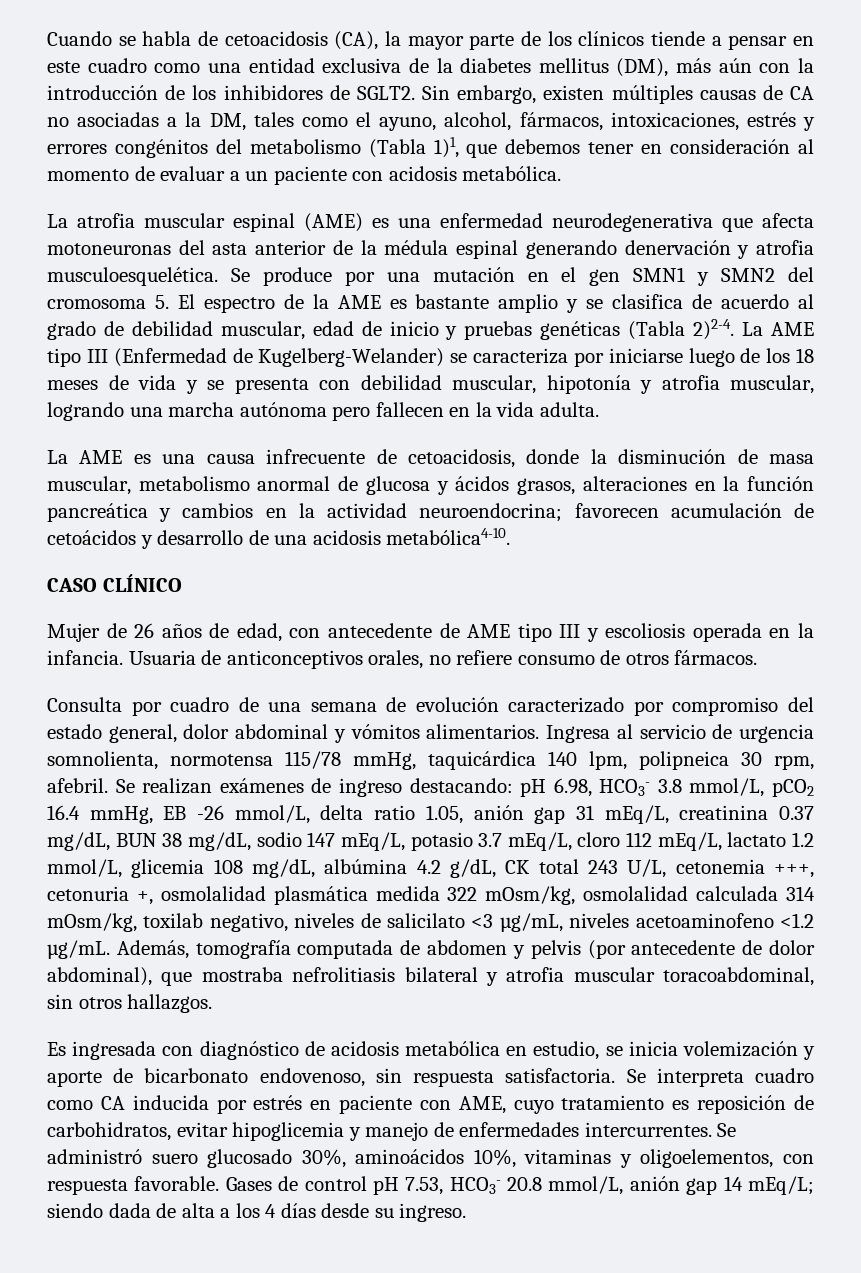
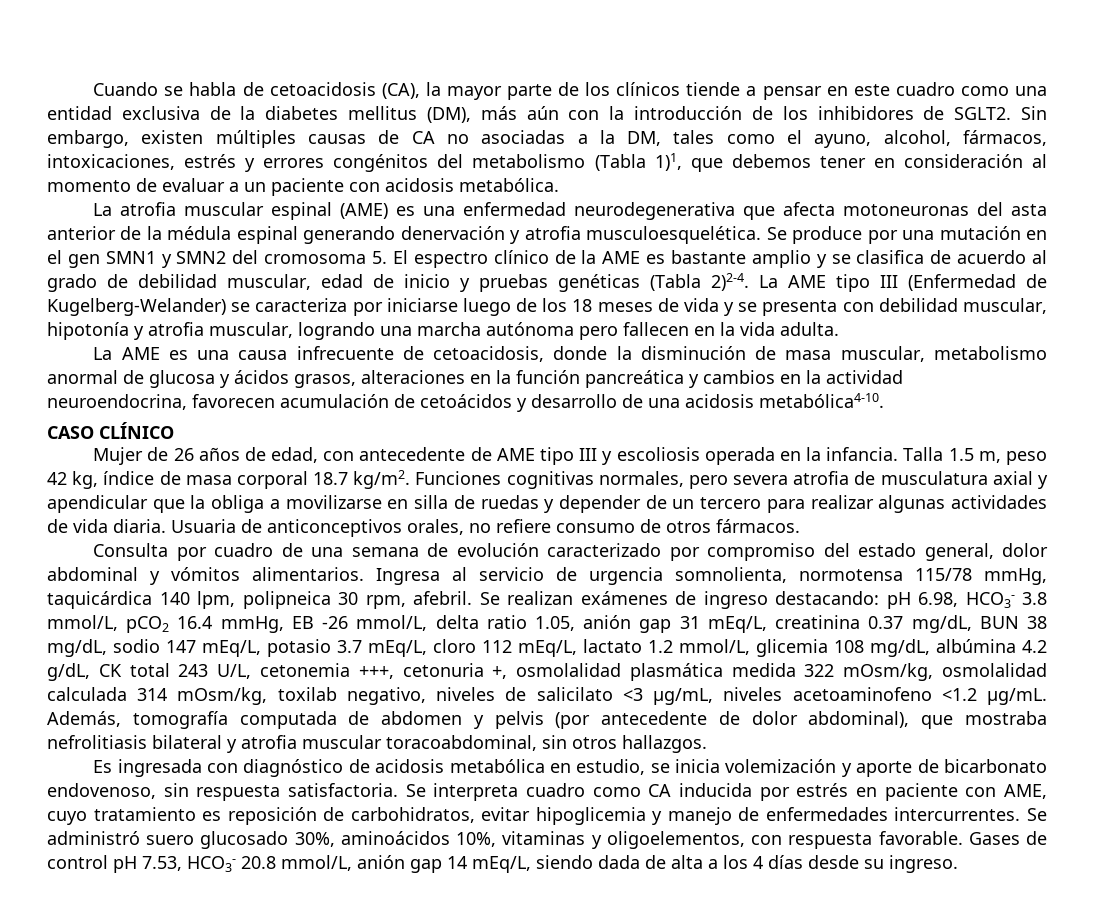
- Se produce por una mutación en el gen SMN1 y SMN2 del cromosoma 5. El espectro de la AME es bastante amplio y se clasifica de acuerdo al grado de debilidad muscular, edad de inicio y pruebas genéticas (Tabla 2)2-4.
+ Se produce por una mutación en el gen SMN1 y SMN2 del cromosoma 5. El espectro clínico de la AME es bastante amplio y se clasifica de acuerdo al grado de debilidad muscular, edad de inicio y pruebas genéticas (Tabla 2)2-4.
- La AME es una causa infrecuente de cetoacidosis, donde la disminución de masa muscular, metabolismo anormal de glucosa y ácidos grasos, alteraciones en la función pancreática y cambios en la actividad neuroendocrina; favorecen acumulación de cetoácidos y desarrollo de una acidosis metabólica4-10.
+ La AME es una causa infrecuente de cetoacidosis, donde la disminución de masa muscular, metabolismo anormal de glucosa y ácidos grasos, alteraciones en la función pancreática y cambios en la actividad neuroendocrina, favorecen acumulación de cetoácidos y desarrollo de una acidosis metabólica4-10.
+ Talla 1.5 m, peso 42 kg, índice de masa corporal 18.7 kg/m2. Funciones cognitivas normales, pero severa atrofia de musculatura axial y apendicular que la obliga a movilizarse en silla de ruedas y depender de un tercero para realizar algunas actividades de vida diaria.
- Gases de control pH 7.53, HCO3- 20.8 mmol/L, anión gap 14 mEq/L; siendo dada de alta a los 4 días desde su ingreso.
+ Gases de control pH 7.53, HCO3- 20.8 mmol/L, anión gap 14 mEq/L, siendo dada de alta a los 4 días desde su ingreso.

